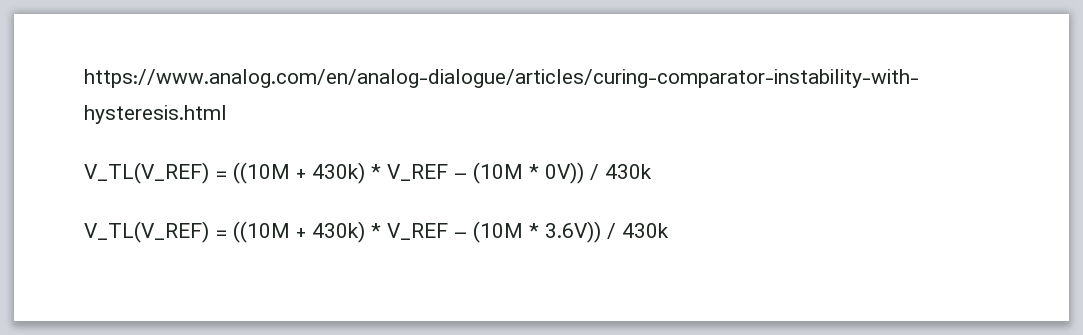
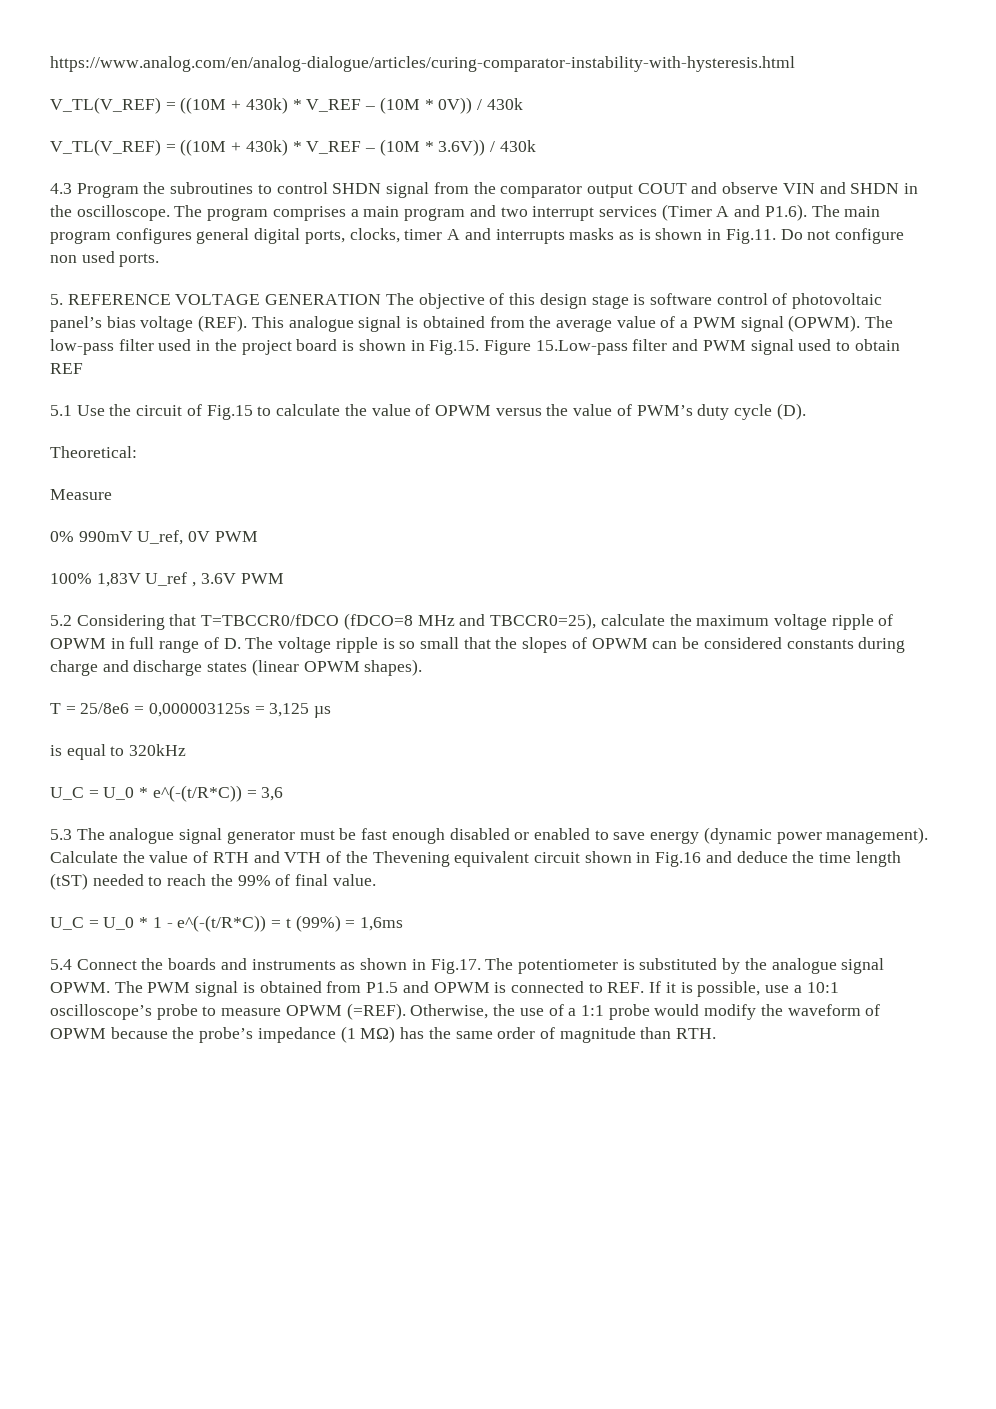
+ 4.3 Program the subroutines to control SHDN signal from the comparator output COUT and observe VIN and SHDN in the oscilloscope. The program comprises a main program and two interrupt services (Timer A and P1.6). The main program configures general digital ports, clocks, timer A and interrupts masks as is shown in Fig.11. Do not configure non used ports.
+ 5. REFERENCE VOLTAGE GENERATION The objective of this design stage is software control of photovoltaic panel’s bias voltage (REF). This analogue signal is obtained from the average value of a PWM signal (OPWM). The low-pass filter used in the project board is shown in Fig.15. Figure 15.Low-pass filter and PWM signal used to obtain REF
+ 5.1 Use the circuit of Fig.15 to calculate the value of OPWM versus the value of PWM’s duty cycle (D).
+ Theoretical:
+ Measure
+ 0% 990mV U_ref, 0V PWM
+ 100% 1,83V U_ref , 3.6V PWM
+ 5.2 Considering that T=TBCCR0/fDCO (fDCO=8 MHz and TBCCR0=25), calculate the maximum voltage ripple of OPWM in full range of D. The voltage ripple is so small that the slopes of OPWM can be considered constants during charge and discharge states (linear OPWM shapes).
+ T = 25/8e6 = 0,000003125s = 3,125 µs
+ is equal to 320kHz
+ U_C = U_0 * e^(-(t/R*C)) = 3,6
+ 5.3 The analogue signal generator must be fast enough disabled or enabled to save energy (dynamic power management). Calculate the value of RTH and VTH of the Thevening equivalent circuit shown in Fig.16 and deduce the time length (tST) needed to reach the 99% of final value.
+ U_C = U_0 * 1 - e^(-(t/R*C)) = t (99%) = 1,6ms
+ 5.4 Connect the boards and instruments as shown in Fig.17. The potentiometer is substituted by the analogue signal OPWM. The PWM signal is obtained from P1.5 and OPWM is connected to REF. If it is possible, use a 10:1 oscilloscope’s probe to measure OPWM (=REF). Otherwise, the use of a 1:1 probe would modify the waveform of OPWM because the probe’s impedance (1 MΩ) has the same order of magnitude than RTH.

